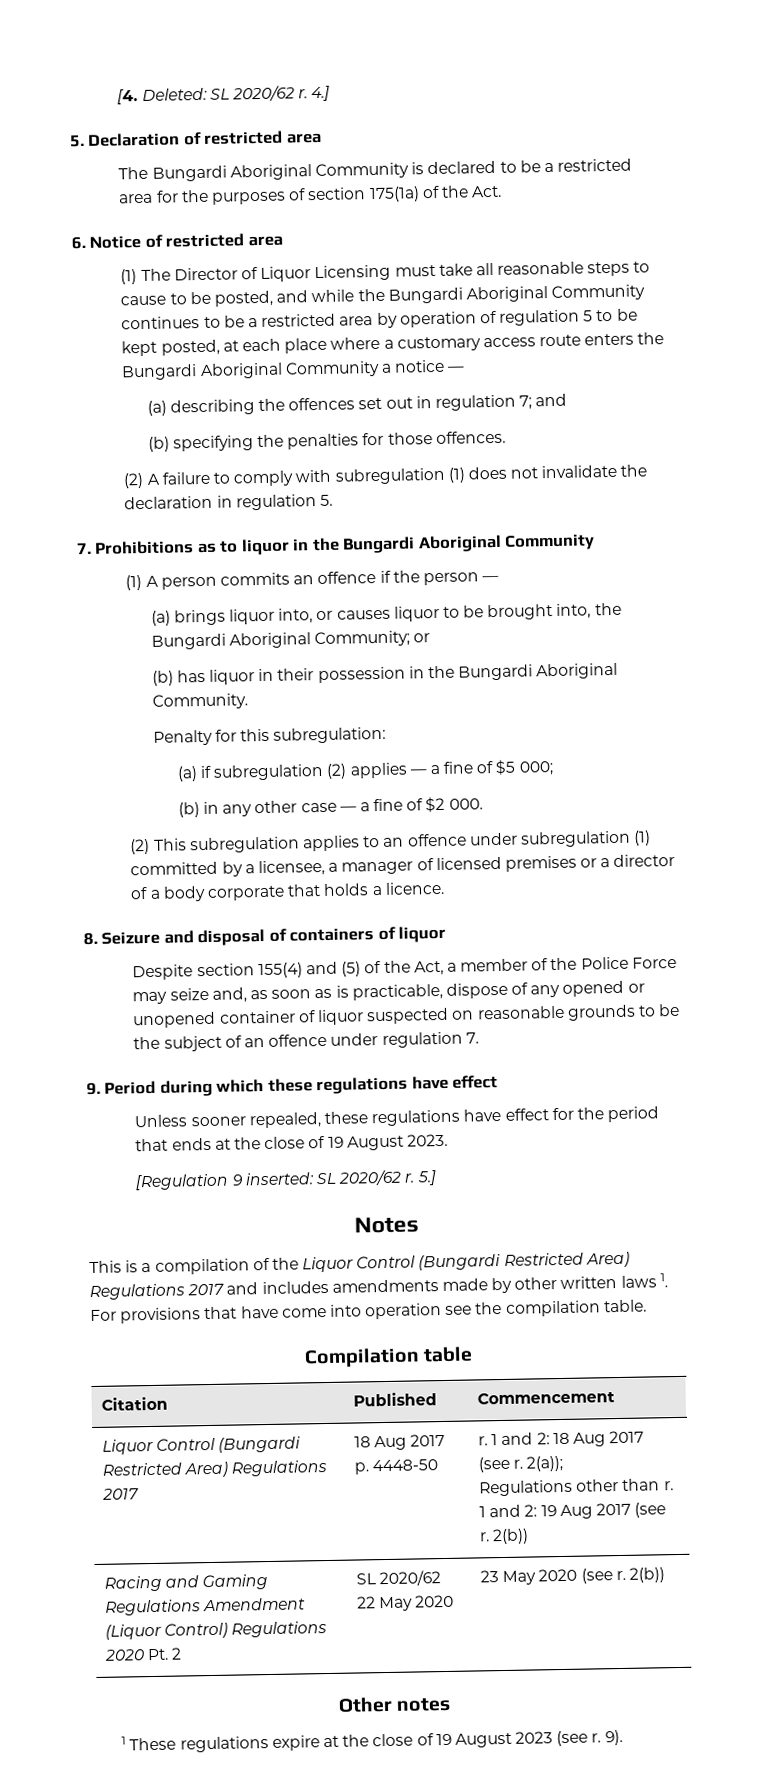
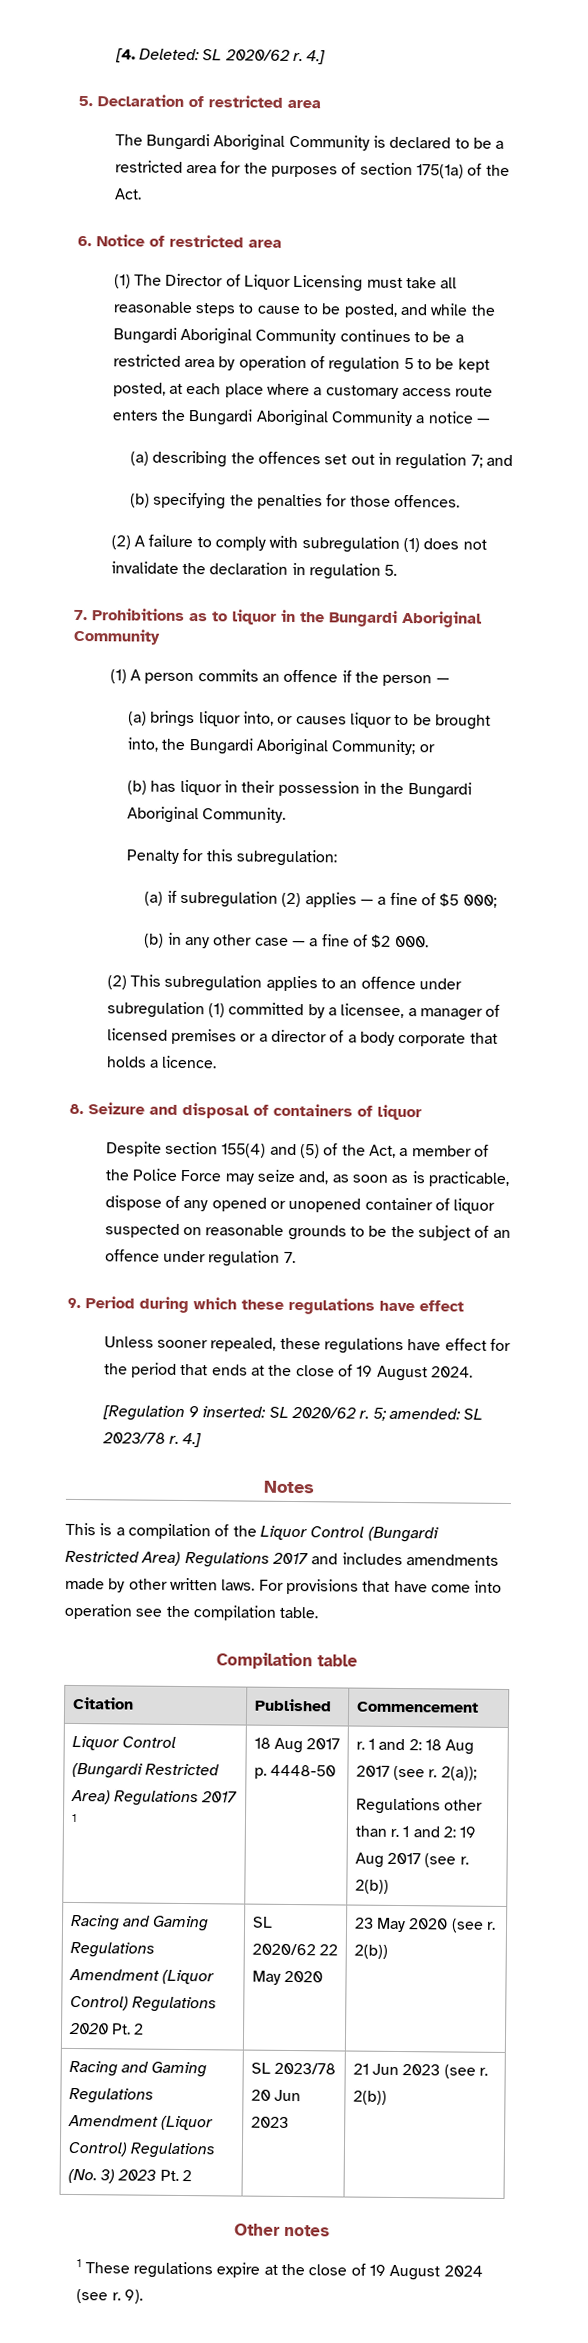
- Unless sooner repealed, these regulations have effect for the period that ends at the close of 19 August 2023.
+ Unless sooner repealed, these regulations have effect for the period that ends at the close of 19 August 2024.
- 5.]
+ 5; amended: SL 2023/78 r. 4.]
- This is a compilation of the Liquor Control (Bungardi Restricted Area) Regulations 2017 and includes amendments made by other written laws 1. For provisions that have come into operation see the compilation table.
+ This is a compilation of the Liquor Control (Bungardi Restricted Area) Regulations 2017 and includes amendments made by other written laws. For provisions that have come into operation see the compilation table.
- Liquor Control (Bungardi Restricted Area) Regulations 2017 | 18 Aug 2017 p. 4448-50 | r. 1 and 2: 18 Aug 2017 (see r. 2(a));
+ Liquor Control (Bungardi Restricted Area) Regulations 2017 1 | 18 Aug 2017 p. 4448-50 | r. 1 and 2: 18 Aug 2017 (see r. 2(a));
+ Racing and Gaming Regulations Amendment (Liquor Control) Regulations (No. 3) 2023 Pt. 2 | SL 2023/78 20 Jun 2023 | 21 Jun 2023 (see r. 2(b))
- 1 These regulations expire at the close of 19 August 2023 (see r.
+ 1 These regulations expire at the close of 19 August 2024 (see r.

